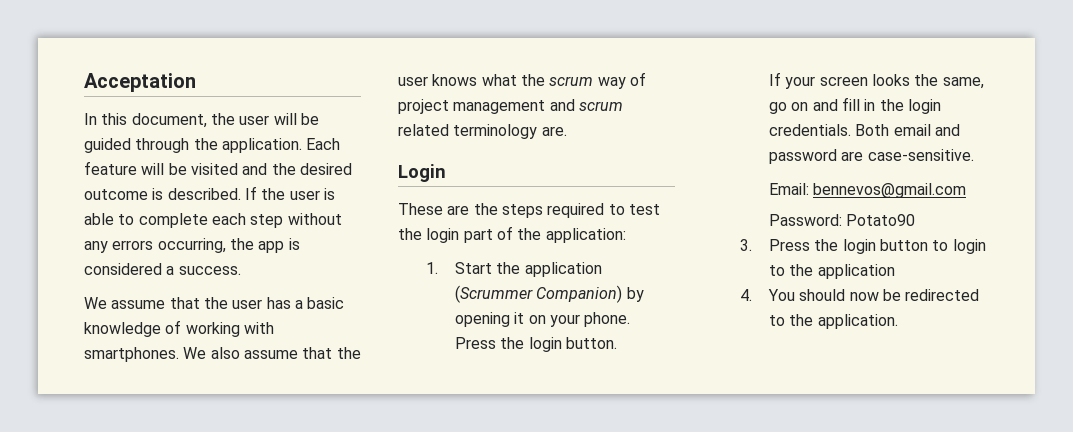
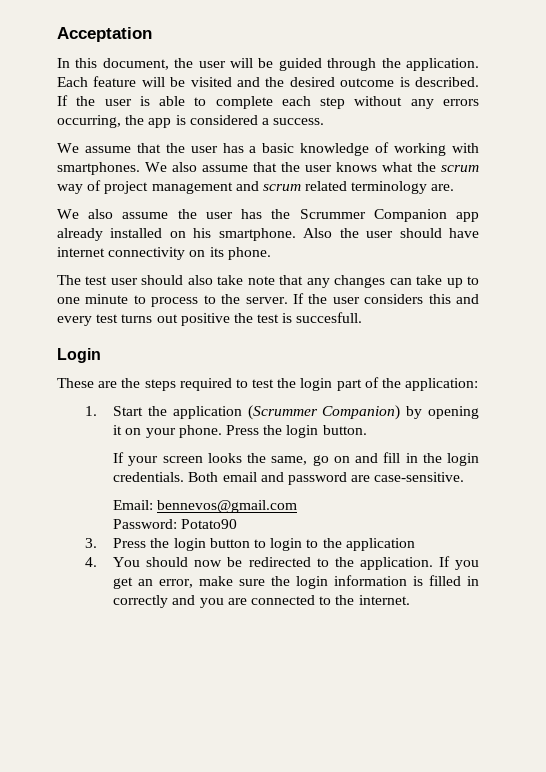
+ We also assume the user has the Scrummer Companion app already installed on his smartphone. Also the user should have internet connectivity on its phone.
+ The test user should also take note that any changes can take up to one minute to process to the server. If the user considers this and every test turns out positive the test is succesfull.
+ If you get an error, make sure the login information is filled in correctly and you are connected to the internet.

